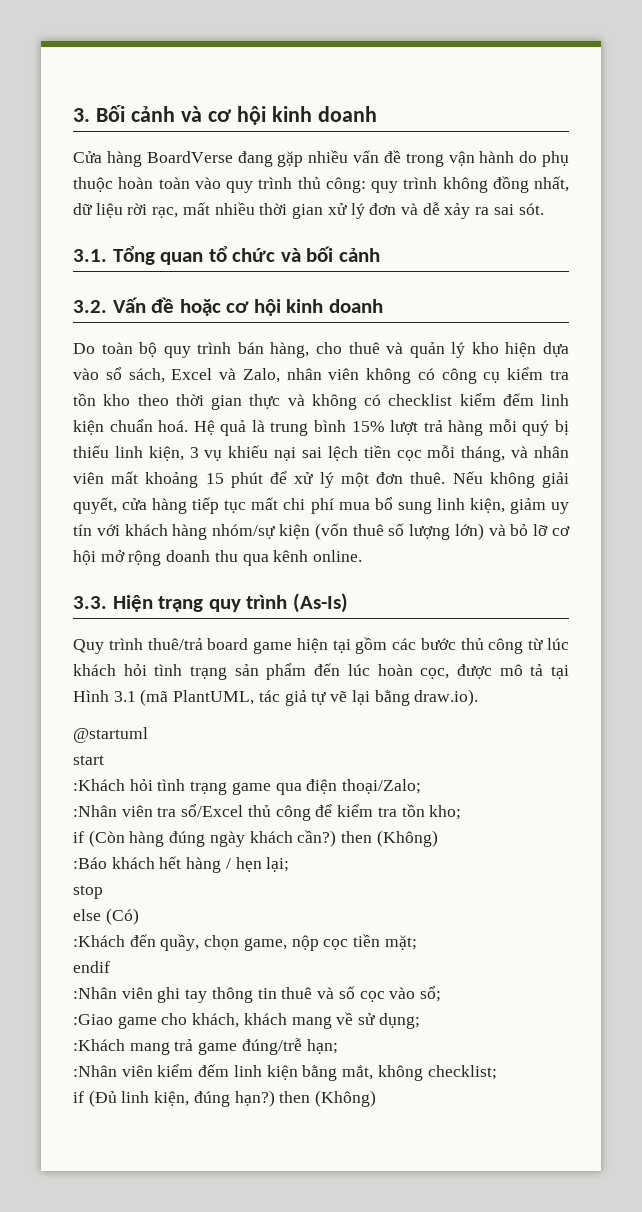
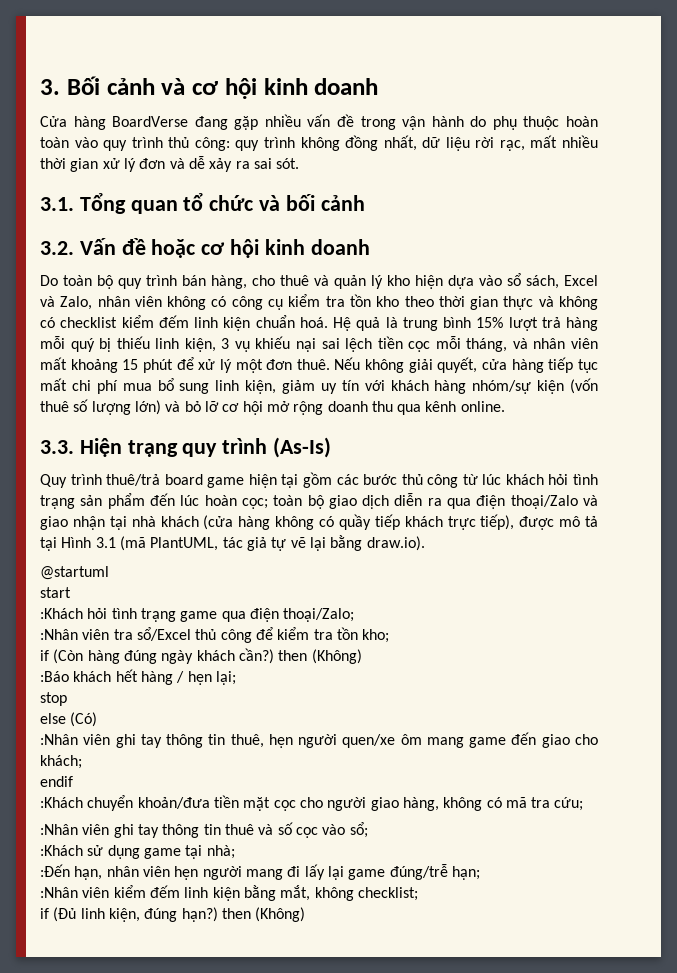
- Quy trình thuê/trả board game hiện tại gồm các bước thủ công từ lúc khách hỏi tình trạng sản phẩm đến lúc hoàn cọc, được mô tả tại Hình 3.1 (mã PlantUML, tác giả tự vẽ lại bằng draw.io).
+ Quy trình thuê/trả board game hiện tại gồm các bước thủ công từ lúc khách hỏi tình trạng sản phẩm đến lúc hoàn cọc; toàn bộ giao dịch diễn ra qua điện thoại/Zalo và giao nhận tại nhà khách (cửa hàng không có quầy tiếp khách trực tiếp), được mô tả tại Hình 3.1 (mã PlantUML, tác giả tự vẽ lại bằng draw.io).
- :Khách đến quầy, chọn game, nộp cọc tiền mặt;
+ :Nhân viên ghi tay thông tin thuê, hẹn người quen/xe ôm mang game đến giao cho khách;
  endif
+ :Khách chuyển khoản/đưa tiền mặt cọc cho người giao hàng, không có mã tra cứu;
- :Giao game cho khách, khách mang về sử dụng;
- :Khách mang trả game đúng/trễ hạn;
+ :Khách sử dụng game tại nhà;
+ :Đến hạn, nhân viên hẹn người mang đi lấy lại game đúng/trễ hạn;

